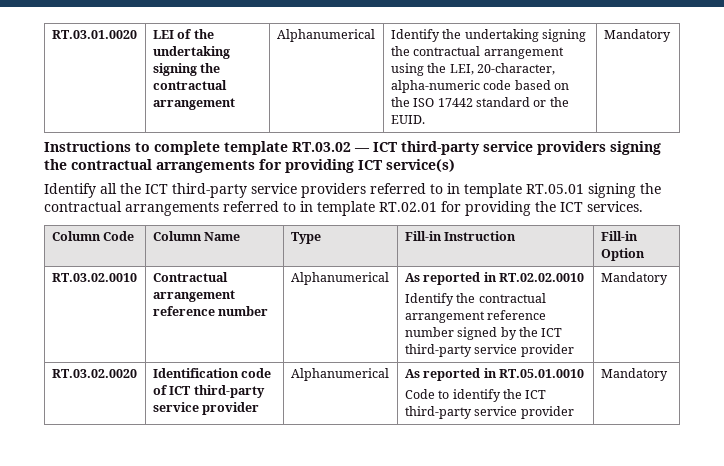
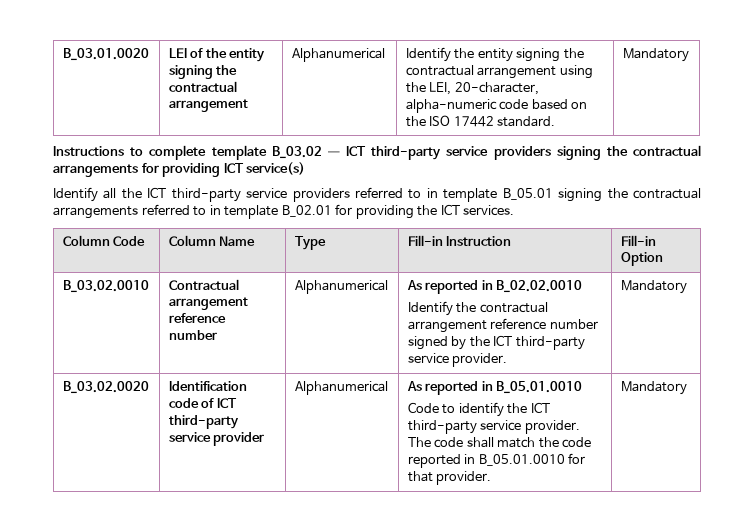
- RT.03.01.0020 | LEI of the undertaking signing the contractual arrangement | Alphanumerical | Identify the undertaking signing the contractual arrangement using the LEI, 20-character, alpha-numeric code based on the ISO 17442 standard or the EUID. | Mandatory
+ B_03.01.0020 | LEI of the entity signing the contractual arrangement | Alphanumerical | Identify the entity signing the contractual arrangement using the LEI, 20-character, alpha-numeric code based on the ISO 17442 standard. | Mandatory
- Instructions to complete template RT.03.02 — ICT third-party service providers signing the contractual arrangements for providing ICT service(s)
+ Instructions to complete template B_03.02 — ICT third-party service providers signing the contractual arrangements for providing ICT service(s)
- Identify all the ICT third-party service providers referred to in template RT.05.01 signing the contractual arrangements referred to in template RT.02.01 for providing the ICT services.
+ Identify all the ICT third-party service providers referred to in template B_05.01 signing the contractual arrangements referred to in template B_02.01 for providing the ICT services.
- RT.03.02.0010 | Contractual arrangement reference number | Alphanumerical | As reported in RT.02.02.0010
- Identify the contractual arrangement reference number signed by the ICT third-party service provider | Mandatory
- RT.03.02.0020 | Identification code of ICT third-party service provider | Alphanumerical | As reported in RT.05.01.0010
- Code to identify the ICT third-party service provider | Mandatory
+ B_03.02.0010 | Contractual arrangement reference number | Alphanumerical | As reported in B_02.02.0010
+ Identify the contractual arrangement reference number signed by the ICT third-party service provider. | Mandatory
+ B_03.02.0020 | Identification code of ICT third-party service provider | Alphanumerical | As reported in B_05.01.0010
+ Code to identify the ICT third-party service provider. The code shall match the code reported in B_05.01.0010 for that provider. | Mandatory

